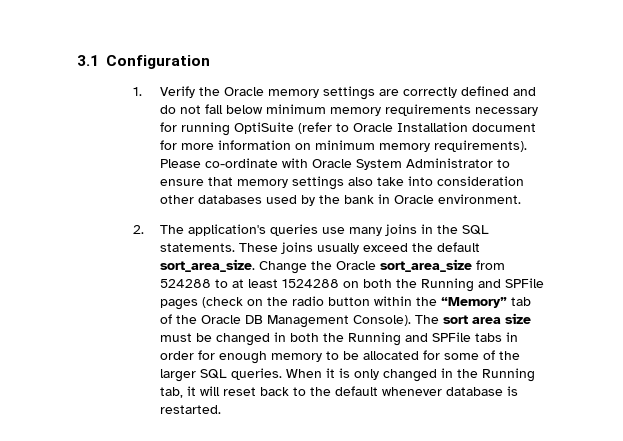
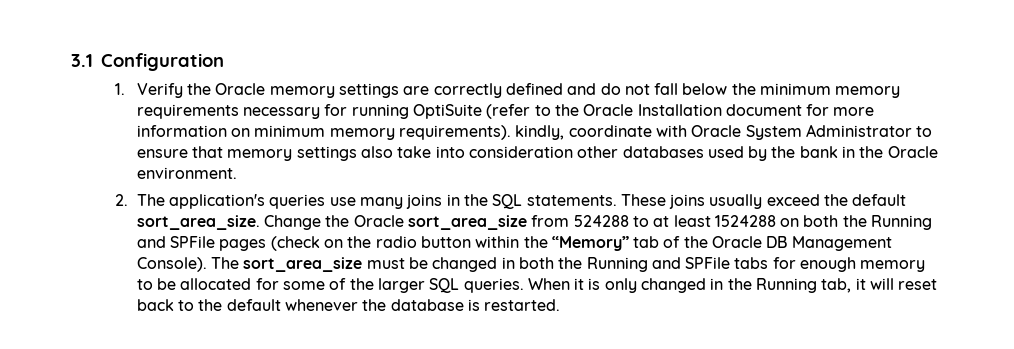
- 1. Verify the Oracle memory settings are correctly defined and do not fall below minimum memory requirements necessary for running OptiSuite (refer to Oracle Installation document for more information on minimum memory requirements). Please co-ordinate with Oracle System Administrator to ensure that memory settings also take into consideration other databases used by the bank in Oracle environment.
+ 1. Verify the Oracle memory settings are correctly defined and do not fall below the minimum memory requirements necessary for running OptiSuite (refer to the Oracle Installation document for more information on minimum memory requirements). kindly, coordinate with Oracle System Administrator to ensure that memory settings also take into consideration other databases used by the bank in the Oracle environment.
- The sort area size must be changed in both the Running and SPFile tabs in order for enough memory to be allocated for some of the larger SQL queries.
+ The sort_area_size must be changed in both the Running and SPFile tabs for enough memory to be allocated for some of the larger SQL queries.
- When it is only changed in the Running tab, it will reset back to the default whenever database is restarted.
+ When it is only changed in the Running tab, it will reset back to the default whenever the database is restarted.

